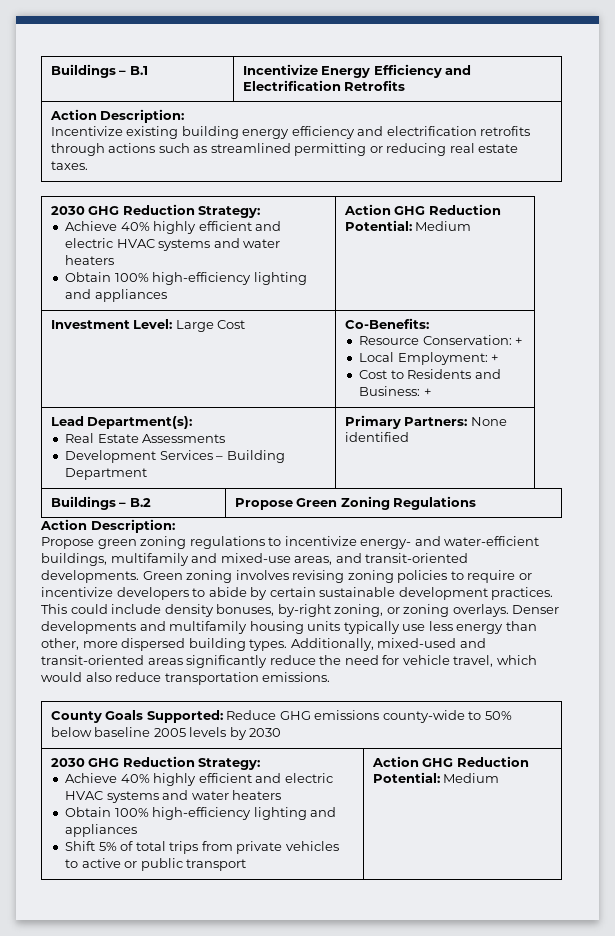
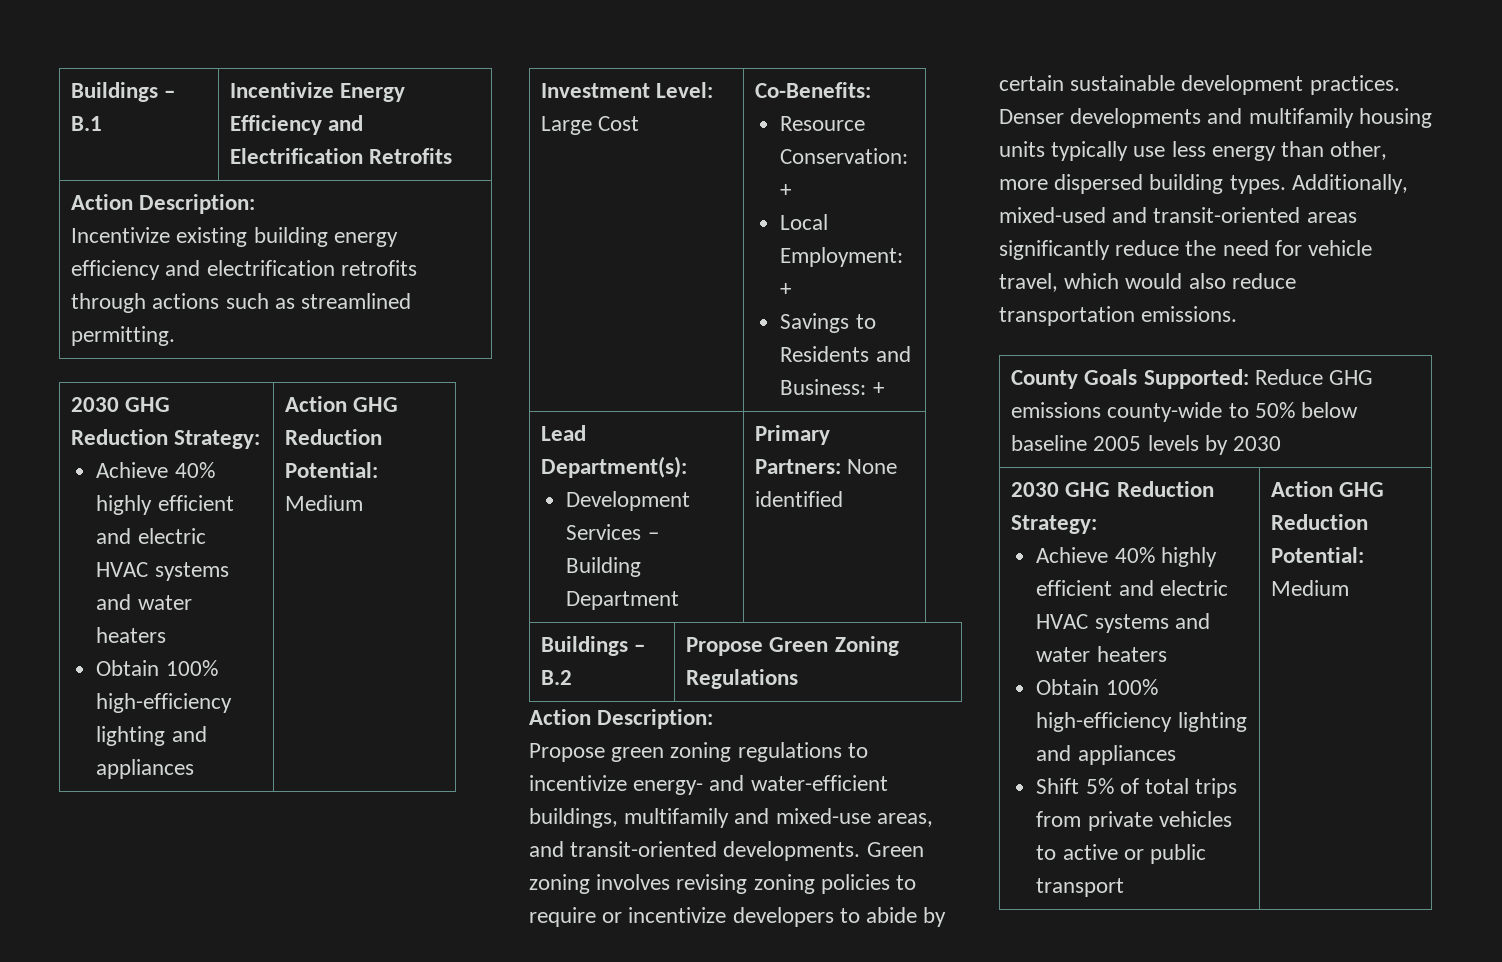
  Buildings – B.1 | Incentivize Energy Efficiency and Electrification Retrofits
  Action Description:
- Incentivize existing building energy efficiency and electrification retrofits through actions such as streamlined permitting or reducing real estate taxes.
+ Incentivize existing building energy efficiency and electrification retrofits through actions such as streamlined permitting.
  Investment Level: Large Cost | Co-Benefits:
  Resource Conservation: +
  Local Employment: +
- Cost to Residents and Business: +
+ Savings to Residents and Business: +
  Lead Department(s):
- Real Estate Assessments
- This could include density bonuses, by-right zoning, or zoning overlays.

